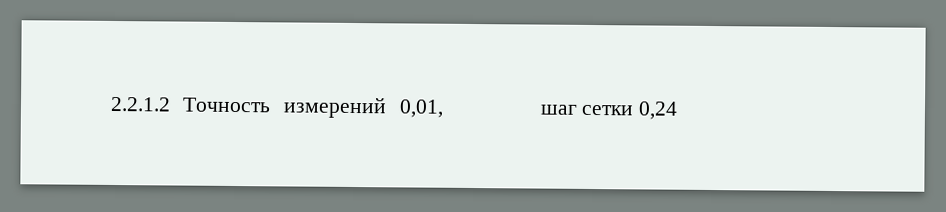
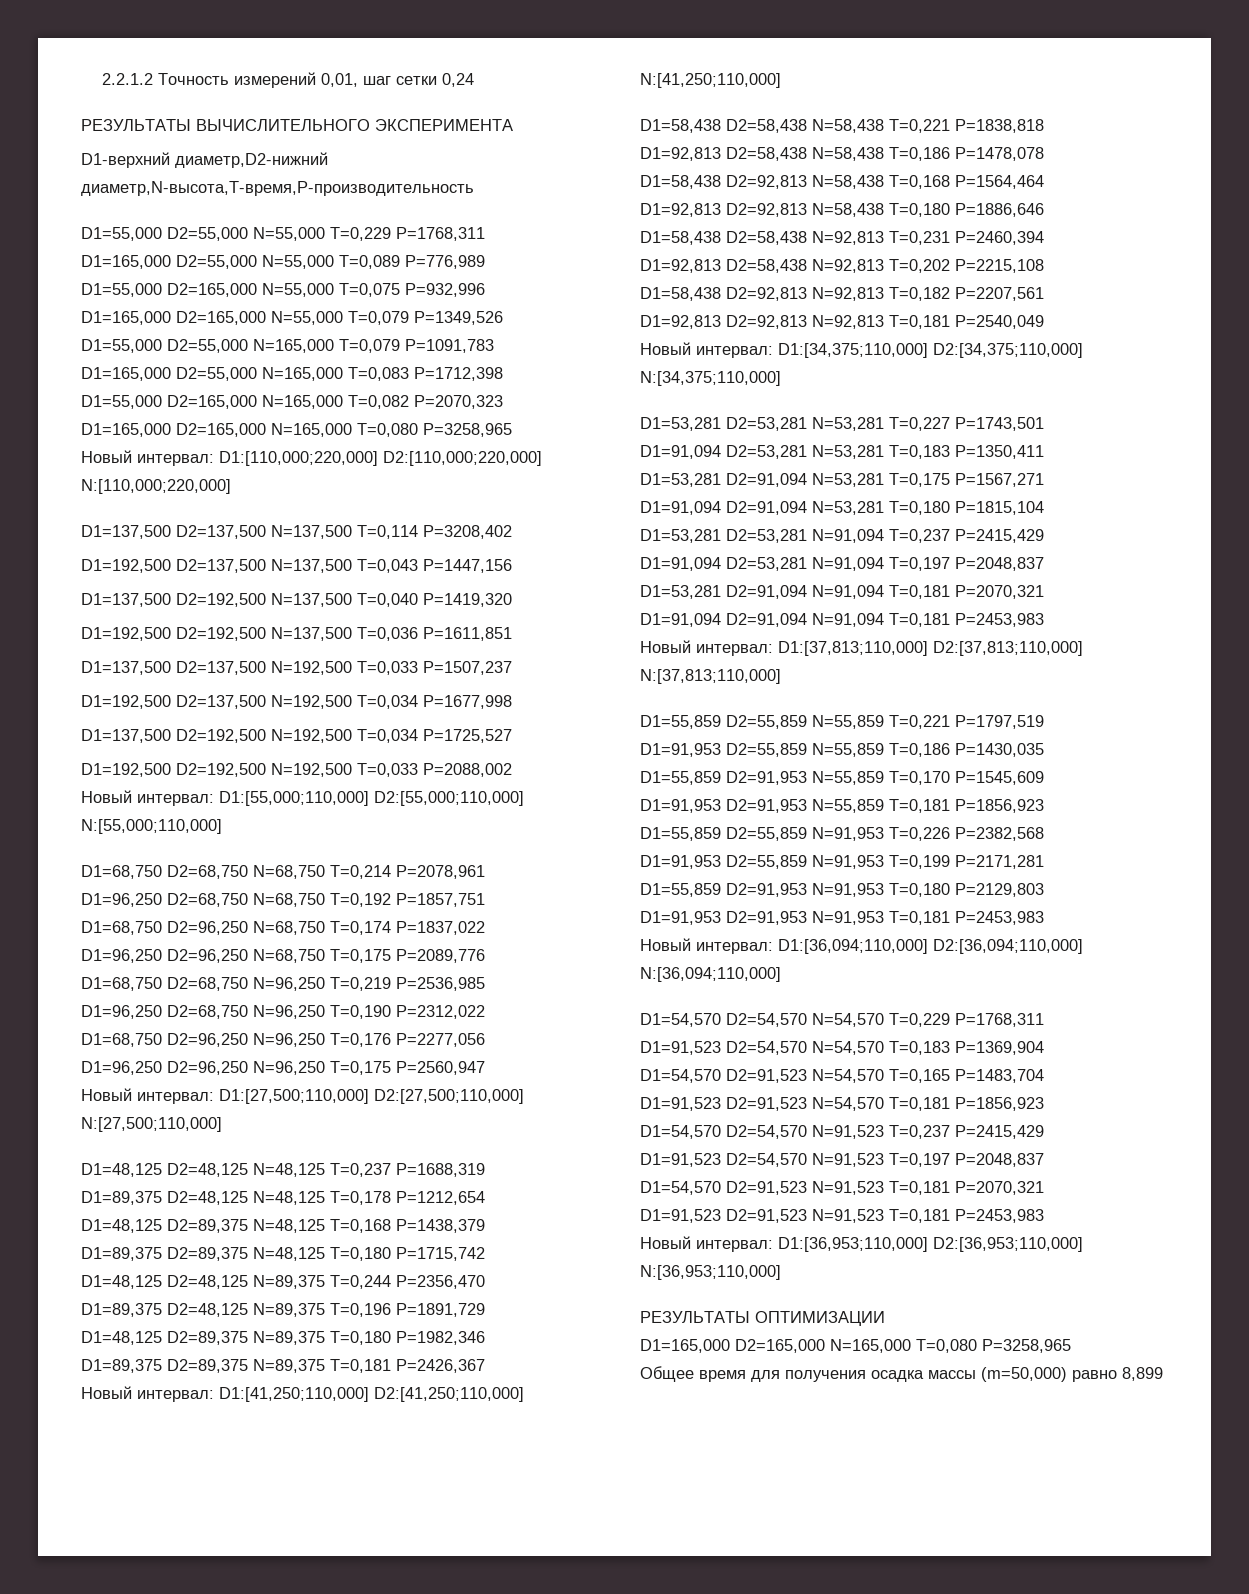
+ РЕЗУЛЬТАТЫ ВЫЧИСЛИТЕЛЬНОГО ЭКСПЕРИМЕНТА
+ D1-верхний диаметр,D2-нижний диаметр,N-высота,T-время,P-производительность
+ D1=55,000 D2=55,000 N=55,000 T=0,229 P=1768,311
+ D1=165,000 D2=55,000 N=55,000 T=0,089 P=776,989
+ D1=55,000 D2=165,000 N=55,000 T=0,075 P=932,996
+ D1=165,000 D2=165,000 N=55,000 T=0,079 P=1349,526
+ D1=55,000 D2=55,000 N=165,000 T=0,079 P=1091,783
+ D1=165,000 D2=55,000 N=165,000 T=0,083 P=1712,398
+ D1=55,000 D2=165,000 N=165,000 T=0,082 P=2070,323
+ D1=165,000 D2=165,000 N=165,000 T=0,080 P=3258,965
+ Новый интервал: D1:[110,000;220,000] D2:[110,000;220,000] N:[110,000;220,000]
+ D1=137,500 D2=137,500 N=137,500 T=0,114 P=3208,402
+ D1=192,500 D2=137,500 N=137,500 T=0,043 P=1447,156
+ D1=137,500 D2=192,500 N=137,500 T=0,040 P=1419,320
+ D1=192,500 D2=192,500 N=137,500 T=0,036 P=1611,851
+ D1=137,500 D2=137,500 N=192,500 T=0,033 P=1507,237
+ D1=192,500 D2=137,500 N=192,500 T=0,034 P=1677,998
+ D1=137,500 D2=192,500 N=192,500 T=0,034 P=1725,527
+ D1=192,500 D2=192,500 N=192,500 T=0,033 P=2088,002
+ Новый интервал: D1:[55,000;110,000] D2:[55,000;110,000] N:[55,000;110,000]
+ D1=68,750 D2=68,750 N=68,750 T=0,214 P=2078,961
+ D1=96,250 D2=68,750 N=68,750 T=0,192 P=1857,751
+ D1=68,750 D2=96,250 N=68,750 T=0,174 P=1837,022
+ D1=96,250 D2=96,250 N=68,750 T=0,175 P=2089,776
+ D1=68,750 D2=68,750 N=96,250 T=0,219 P=2536,985
+ D1=96,250 D2=68,750 N=96,250 T=0,190 P=2312,022
+ D1=68,750 D2=96,250 N=96,250 T=0,176 P=2277,056
+ D1=96,250 D2=96,250 N=96,250 T=0,175 P=2560,947
+ Новый интервал: D1:[27,500;110,000] D2:[27,500;110,000] N:[27,500;110,000]
+ D1=48,125 D2=48,125 N=48,125 T=0,237 P=1688,319
+ D1=89,375 D2=48,125 N=48,125 T=0,178 P=1212,654
+ D1=48,125 D2=89,375 N=48,125 T=0,168 P=1438,379
+ D1=89,375 D2=89,375 N=48,125 T=0,180 P=1715,742
+ D1=48,125 D2=48,125 N=89,375 T=0,244 P=2356,470
+ D1=89,375 D2=48,125 N=89,375 T=0,196 P=1891,729
+ D1=48,125 D2=89,375 N=89,375 T=0,180 P=1982,346
+ D1=89,375 D2=89,375 N=89,375 T=0,181 P=2426,367
+ Новый интервал: D1:[41,250;110,000] D2:[41,250;110,000] N:[41,250;110,000]
+ D1=58,438 D2=58,438 N=58,438 T=0,221 P=1838,818
+ D1=92,813 D2=58,438 N=58,438 T=0,186 P=1478,078
+ D1=58,438 D2=92,813 N=58,438 T=0,168 P=1564,464
+ D1=92,813 D2=92,813 N=58,438 T=0,180 P=1886,646
+ D1=58,438 D2=58,438 N=92,813 T=0,231 P=2460,394
+ D1=92,813 D2=58,438 N=92,813 T=0,202 P=2215,108
+ D1=58,438 D2=92,813 N=92,813 T=0,182 P=2207,561
+ D1=92,813 D2=92,813 N=92,813 T=0,181 P=2540,049
+ Новый интервал: D1:[34,375;110,000] D2:[34,375;110,000] N:[34,375;110,000]
+ D1=53,281 D2=53,281 N=53,281 T=0,227 P=1743,501
+ D1=91,094 D2=53,281 N=53,281 T=0,183 P=1350,411
+ D1=53,281 D2=91,094 N=53,281 T=0,175 P=1567,271
+ D1=91,094 D2=91,094 N=53,281 T=0,180 P=1815,104
+ D1=53,281 D2=53,281 N=91,094 T=0,237 P=2415,429
+ D1=91,094 D2=53,281 N=91,094 T=0,197 P=2048,837
+ D1=53,281 D2=91,094 N=91,094 T=0,181 P=2070,321
+ D1=91,094 D2=91,094 N=91,094 T=0,181 P=2453,983
+ Новый интервал: D1:[37,813;110,000] D2:[37,813;110,000] N:[37,813;110,000]
+ D1=55,859 D2=55,859 N=55,859 T=0,221 P=1797,519
+ D1=91,953 D2=55,859 N=55,859 T=0,186 P=1430,035
+ D1=55,859 D2=91,953 N=55,859 T=0,170 P=1545,609
+ D1=91,953 D2=91,953 N=55,859 T=0,181 P=1856,923
+ D1=55,859 D2=55,859 N=91,953 T=0,226 P=2382,568
+ D1=91,953 D2=55,859 N=91,953 T=0,199 P=2171,281
+ D1=55,859 D2=91,953 N=91,953 T=0,180 P=2129,803
+ D1=91,953 D2=91,953 N=91,953 T=0,181 P=2453,983
+ Новый интервал: D1:[36,094;110,000] D2:[36,094;110,000] N:[36,094;110,000]
+ D1=54,570 D2=54,570 N=54,570 T=0,229 P=1768,311
+ D1=91,523 D2=54,570 N=54,570 T=0,183 P=1369,904
+ D1=54,570 D2=91,523 N=54,570 T=0,165 P=1483,704
+ D1=91,523 D2=91,523 N=54,570 T=0,181 P=1856,923
+ D1=54,570 D2=54,570 N=91,523 T=0,237 P=2415,429
+ D1=91,523 D2=54,570 N=91,523 T=0,197 P=2048,837
+ D1=54,570 D2=91,523 N=91,523 T=0,181 P=2070,321
+ D1=91,523 D2=91,523 N=91,523 T=0,181 P=2453,983
+ Новый интервал: D1:[36,953;110,000] D2:[36,953;110,000] N:[36,953;110,000]
+ РЕЗУЛЬТАТЫ ОПТИМИЗАЦИИ
+ D1=165,000 D2=165,000 N=165,000 T=0,080 P=3258,965
+ Общее время для получения осадка массы (m=50,000) равно 8,899

